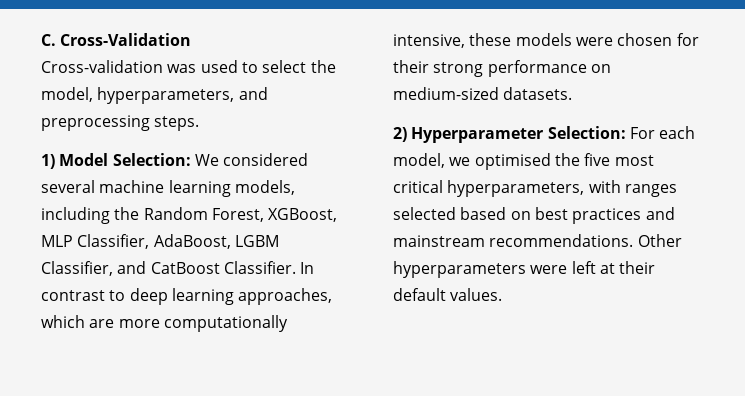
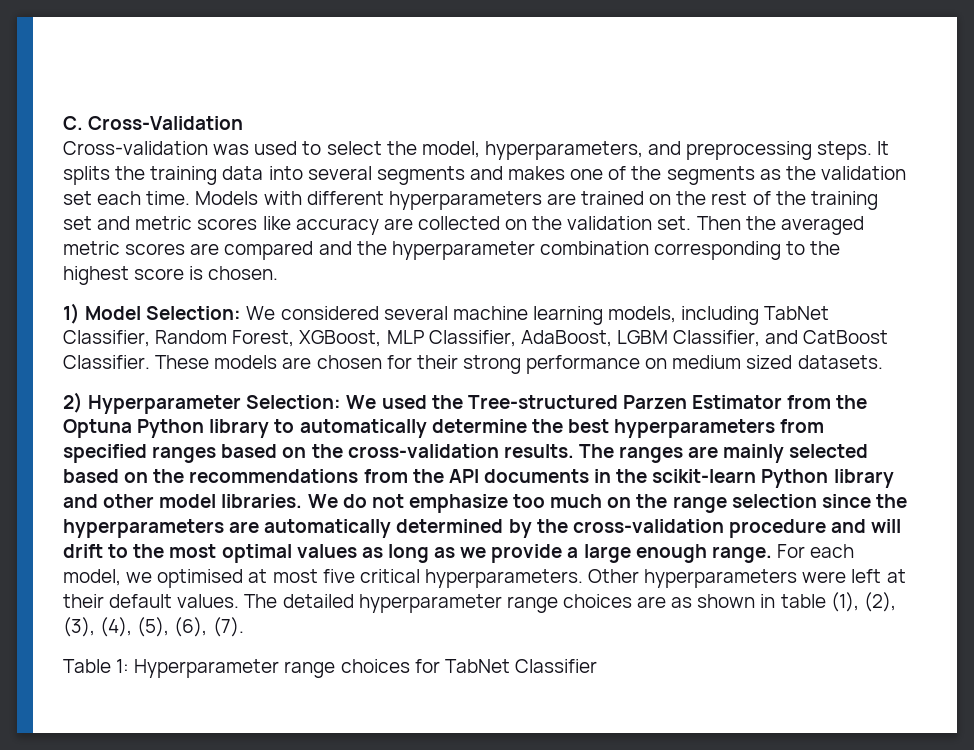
+ It splits the training data into several segments and makes one of the segments as the validation set each time. Models with different hyperparameters are trained on the rest of the training set and metric scores like accuracy are collected on the validation set. Then the averaged metric scores are compared and the hyperparameter combination corresponding to the highest score is chosen.
- 1) Model Selection: We considered several machine learning models, including the Random Forest, XGBoost, MLP Classifier, AdaBoost, LGBM Classifier, and CatBoost Classifier.
+ 1) Model Selection: We considered several machine learning models, including TabNet Classifier, Random Forest, XGBoost, MLP Classifier, AdaBoost, LGBM Classifier, and CatBoost Classifier.
- In contrast to deep learning approaches, which are more computationally intensive, these models were chosen for their strong performance on medium-sized datasets.
+ These models are chosen for their strong performance on medium sized datasets.
- 2) Hyperparameter Selection: For each model, we optimised the five most critical hyperparameters, with ranges selected based on best practices and mainstream recommendations.
+ 2) Hyperparameter Selection: We used the Tree-structured Parzen Estimator from the Optuna Python library to automatically determine the best hyperparameters from specified ranges based on the cross-validation results. The ranges are mainly selected based on the recommendations from the API documents in the scikit-learn Python library and other model libraries. We do not emphasize too much on the range selection since the hyperparameters are automatically determined by the cross-validation procedure and will drift to the most optimal values as long as we provide a large enough range. For each model, we optimised at most five critical hyperparameters.
+ The detailed hyperparameter range choices are as shown in table (1), (2), (3), (4), (5), (6), (7).
+ Table 1: Hyperparameter range choices for TabNet Classifier

